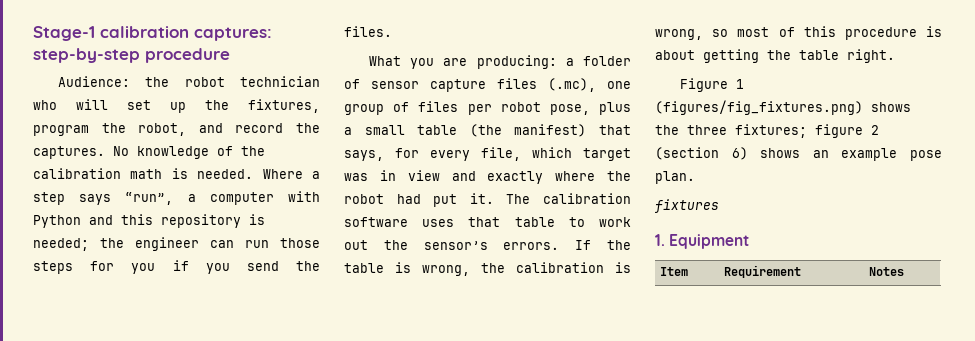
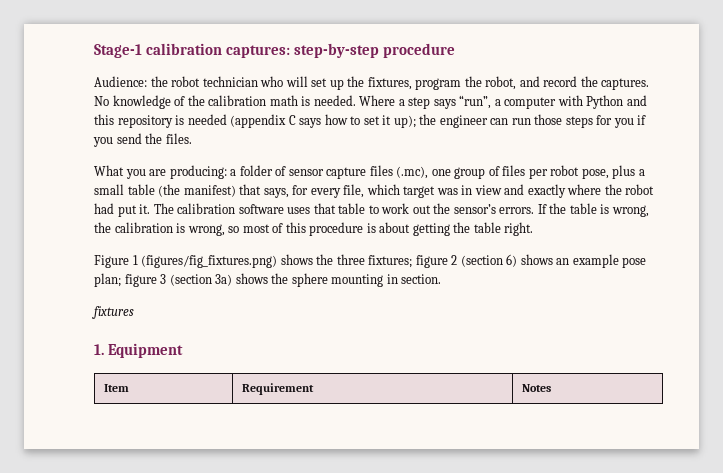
- Where a step says “run”, a computer with Python and this repository is needed; the engineer can run those steps for you if you send the files.
+ Where a step says “run”, a computer with Python and this repository is needed (appendix C says how to set it up); the engineer can run those steps for you if you send the files.
- Figure 1 (figures/fig_fixtures.png) shows the three fixtures; figure 2 (section 6) shows an example pose plan.
+ Figure 1 (figures/fig_fixtures.png) shows the three fixtures; figure 2 (section 6) shows an example pose plan; figure 3 (section 3a) shows the sphere mounting in section.

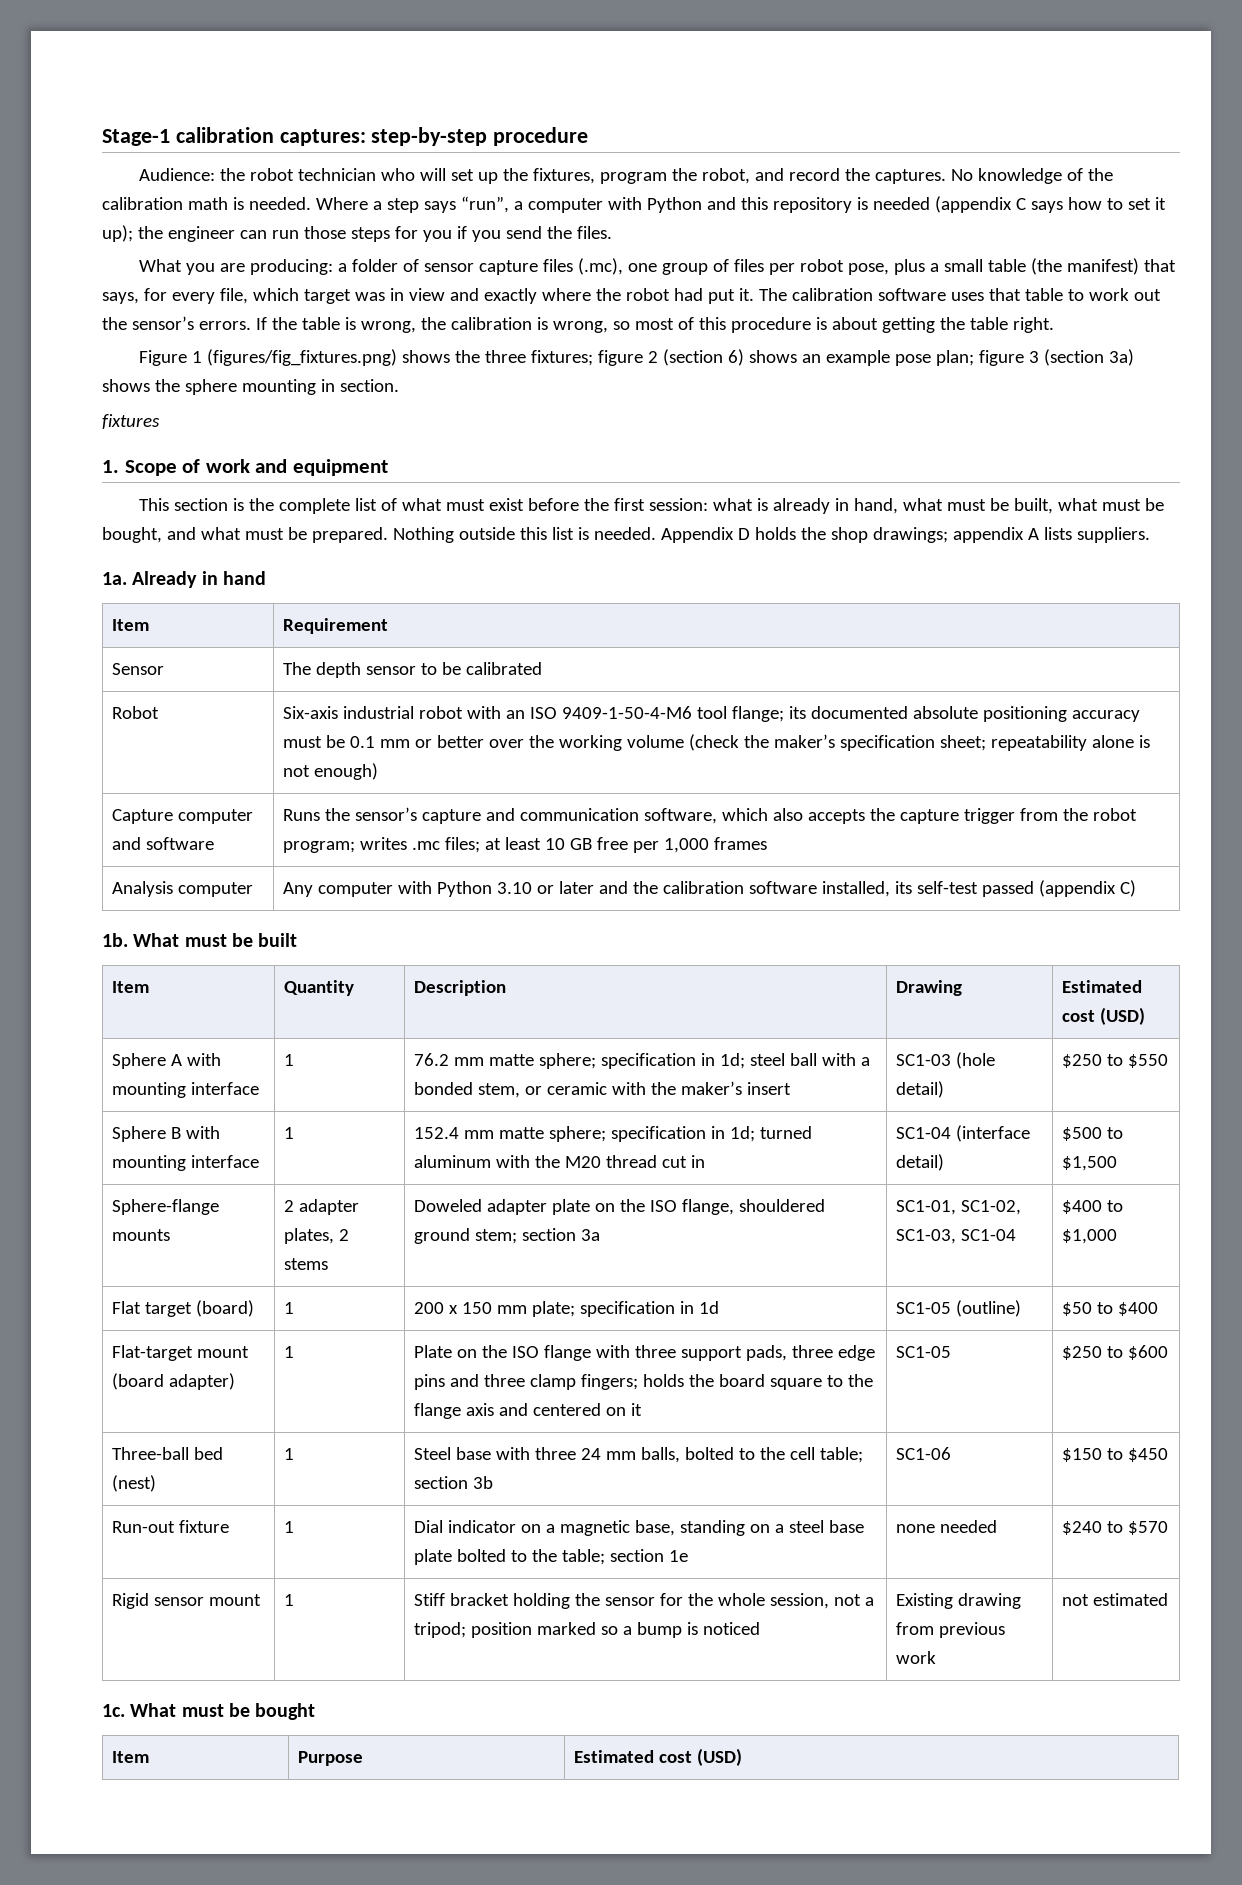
- 1. Equipment
- Item | Requirement | Notes
+ 1. Scope of work and equipment
+ This section is the complete list of what must exist before the first session: what is already in hand, what must be built, what must be bought, and what must be prepared. Nothing outside this list is needed. Appendix D holds the shop drawings; appendix A lists suppliers.
+ 1a. Already in hand
+ Item | Requirement
+ Sensor | The depth sensor to be calibrated
+ Robot | Six-axis industrial robot with an ISO 9409-1-50-4-M6 tool flange; its documented absolute positioning accuracy must be 0.1 mm or better over the working volume (check the maker’s specification sheet; repeatability alone is not enough)
+ Capture computer and software | Runs the sensor’s capture and communication software, which also accepts the capture trigger from the robot program; writes .mc files; at least 10 GB free per 1,000 frames
+ Analysis computer | Any computer with Python 3.10 or later and the calibration software installed, its self-test passed (appendix C)
+ 1b. What must be built
+ Item | Quantity | Description | Drawing | Estimated cost (USD)
+ Sphere A with mounting interface | 1 | 76.2 mm matte sphere; specification in 1d; steel ball with a bonded stem, or ceramic with the maker’s insert | SC1-03 (hole detail) | $250 to $550
+ Sphere B with mounting interface | 1 | 152.4 mm matte sphere; specification in 1d; turned aluminum with the M20 thread cut in | SC1-04 (interface detail) | $500 to $1,500
+ Sphere-flange mounts | 2 adapter plates, 2 stems | Doweled adapter plate on the ISO flange, shouldered ground stem; section 3a | SC1-01, SC1-02, SC1-03, SC1-04 | $400 to $1,000
+ Flat target (board) | 1 | 200 x 150 mm plate; specification in 1d | SC1-05 (outline) | $50 to $400
+ Flat-target mount (board adapter) | 1 | Plate on the ISO flange with three support pads, three edge pins and three clamp fingers; holds the board square to the flange axis and centered on it | SC1-05 | $250 to $600
+ Three-ball bed (nest) | 1 | Steel base with three 24 mm balls, bolted to the cell table; section 3b | SC1-06 | $150 to $450
+ Run-out fixture | 1 | Dial indicator on a magnetic base, standing on a steel base plate bolted to the table; section 1e | none needed | $240 to $570
+ Rigid sensor mount | 1 | Stiff bracket holding the sensor for the whole session, not a tripod; position marked so a bump is noticed | Existing drawing from previous work | not estimated
+ 1c. What must be bought
+ Item | Purpose | Estimated cost (USD)

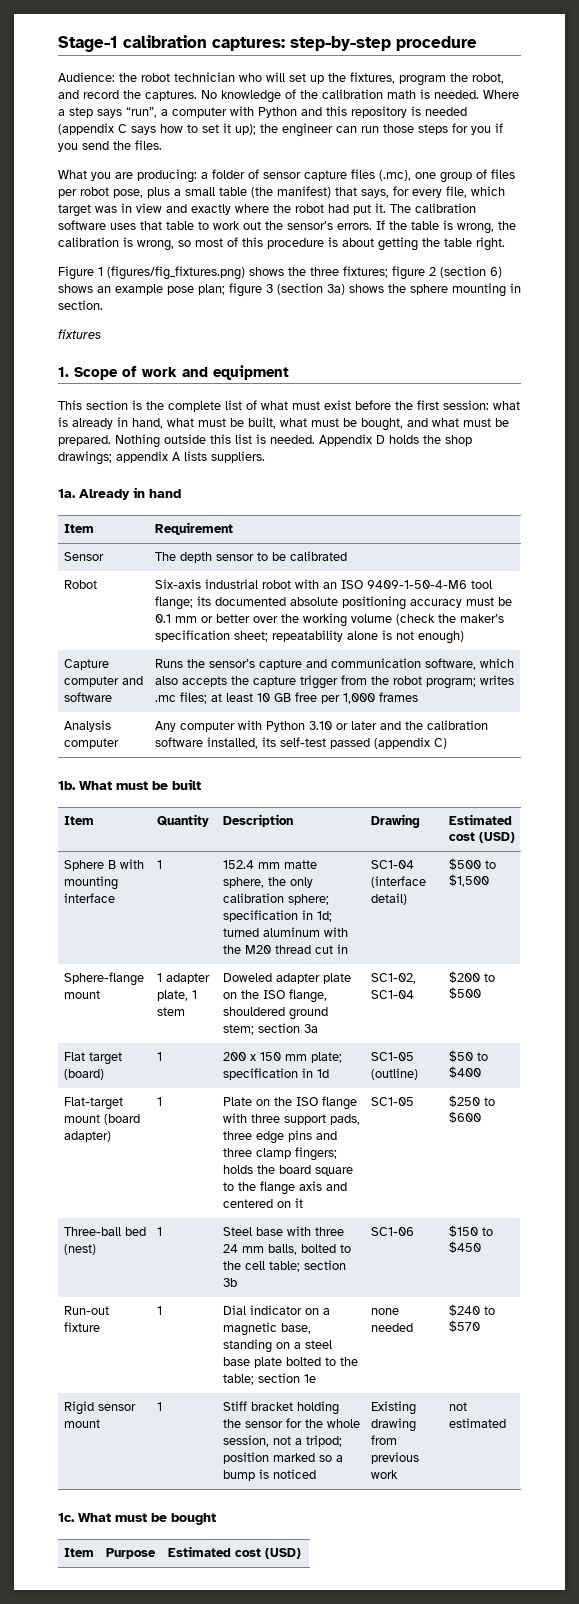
- Sphere A with mounting interface | 1 | 76.2 mm matte sphere; specification in 1d; steel ball with a bonded stem, or ceramic with the maker’s insert | SC1-03 (hole detail) | $250 to $550
- Sphere B with mounting interface | 1 | 152.4 mm matte sphere; specification in 1d; turned aluminum with the M20 thread cut in | SC1-04 (interface detail) | $500 to $1,500
+ Sphere B with mounting interface | 1 | 152.4 mm matte sphere, the only calibration sphere; specification in 1d; turned aluminum with the M20 thread cut in | SC1-04 (interface detail) | $500 to $1,500
- Sphere-flange mounts | 2 adapter plates, 2 stems | Doweled adapter plate on the ISO flange, shouldered ground stem; section 3a | SC1-01, SC1-02, SC1-03, SC1-04 | $400 to $1,000
+ Sphere-flange mount | 1 adapter plate, 1 stem | Doweled adapter plate on the ISO flange, shouldered ground stem; section 3a | SC1-02, SC1-04 | $200 to $500

